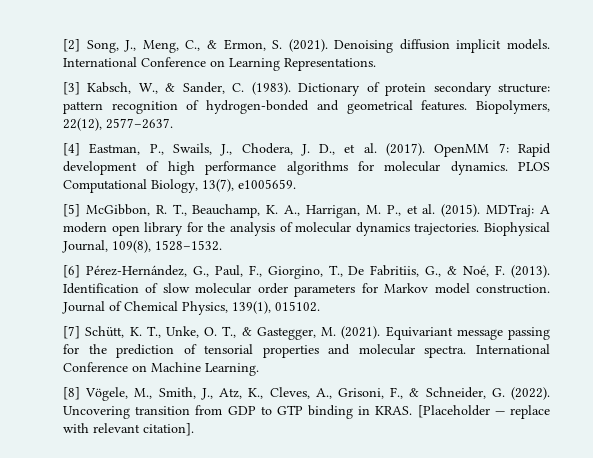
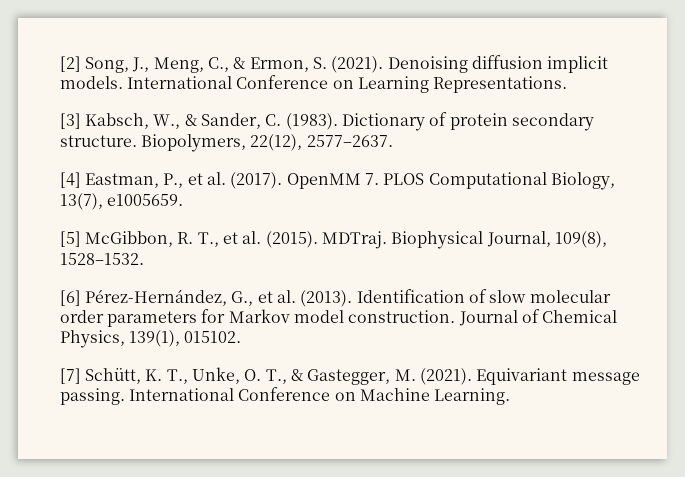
- Dictionary of protein secondary structure: pattern recognition of hydrogen-bonded and geometrical features.
+ Dictionary of protein secondary structure.
- [4] Eastman, P., Swails, J., Chodera, J. D., et al. (2017). OpenMM 7: Rapid development of high performance algorithms for molecular dynamics. PLOS Computational Biology, 13(7), e1005659.
+ [4] Eastman, P., et al. (2017). OpenMM 7. PLOS Computational Biology, 13(7), e1005659.
- [5] McGibbon, R. T., Beauchamp, K. A., Harrigan, M. P., et al. (2015). MDTraj: A modern open library for the analysis of molecular dynamics trajectories.
+ [5] McGibbon, R. T., et al. (2015). MDTraj.
- [6] Pérez-Hernández, G., Paul, F., Giorgino, T., De Fabritiis, G., & Noé, F. (2013).
+ [6] Pérez-Hernández, G., et al. (2013).
- Equivariant message passing for the prediction of tensorial properties and molecular spectra.
+ Equivariant message passing.
- [8] Vögele, M., Smith, J., Atz, K., Cleves, A., Grisoni, F., & Schneider, G. (2022). Uncovering transition from GDP to GTP binding in KRAS. [Placeholder — replace with relevant citation].

